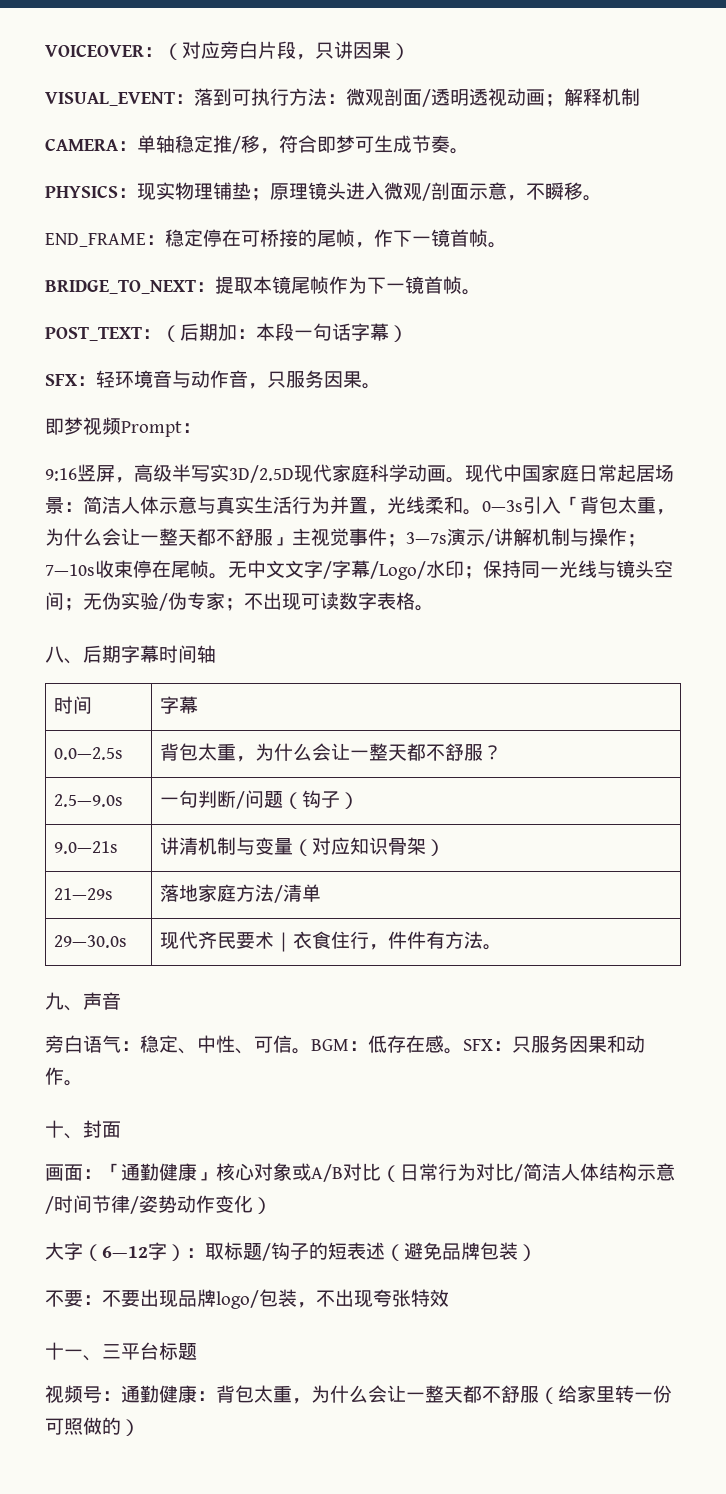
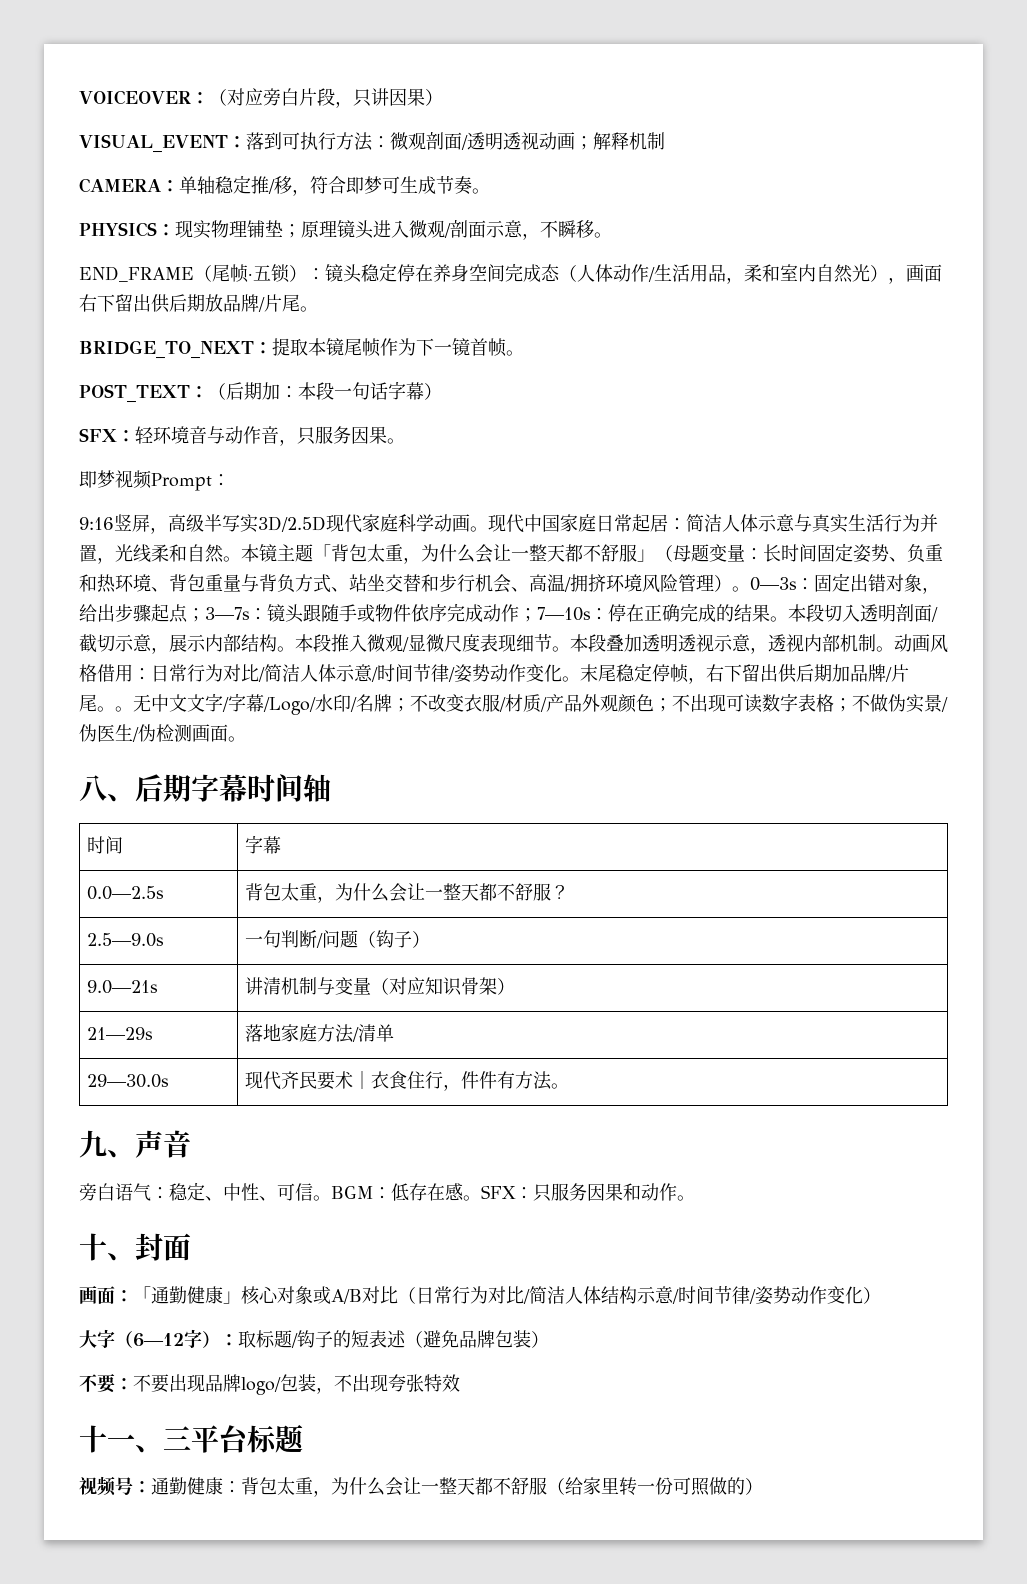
- END_FRAME：稳定停在可桥接的尾帧，作下一镜首帧。
+ END_FRAME（尾帧·五锁）：镜头稳定停在养身空间完成态（人体动作/生活用品，柔和室内自然光），画面右下留出供后期放品牌/片尾。
- 现代中国家庭日常起居场景：简洁人体示意与真实生活行为并置，光线柔和。0—3s引入「背包太重，为什么会让一整天都不舒服」主视觉事件；3—7s演示/讲解机制与操作；7—10s收束停在尾帧。
+ 现代中国家庭日常起居：简洁人体示意与真实生活行为并置，光线柔和自然。本镜主题「背包太重，为什么会让一整天都不舒服」（母题变量：长时间固定姿势、负重和热环境、背包重量与背负方式、站坐交替和步行机会、高温/拥挤环境风险管理）。0—3s：固定出错对象，给出步骤起点；3—7s：镜头跟随手或物件依序完成动作；7—10s：停在正确完成的结果。本段切入透明剖面/截切示意，展示内部结构。本段推入微观/显微尺度表现细节。本段叠加透明透视示意，透视内部机制。动画风格借用：日常行为对比/简洁人体示意/时间节律/姿势动作变化。末尾稳定停帧，右下留出供后期加品牌/片尾。。
- 无中文文字/字幕/Logo/水印；保持同一光线与镜头空间；无伪实验/伪专家；不出现可读数字表格。
+ 无中文文字/字幕/Logo/水印/名牌；不改变衣服/材质/产品外观颜色；不出现可读数字表格；不做伪实景/伪医生/伪检测画面。

